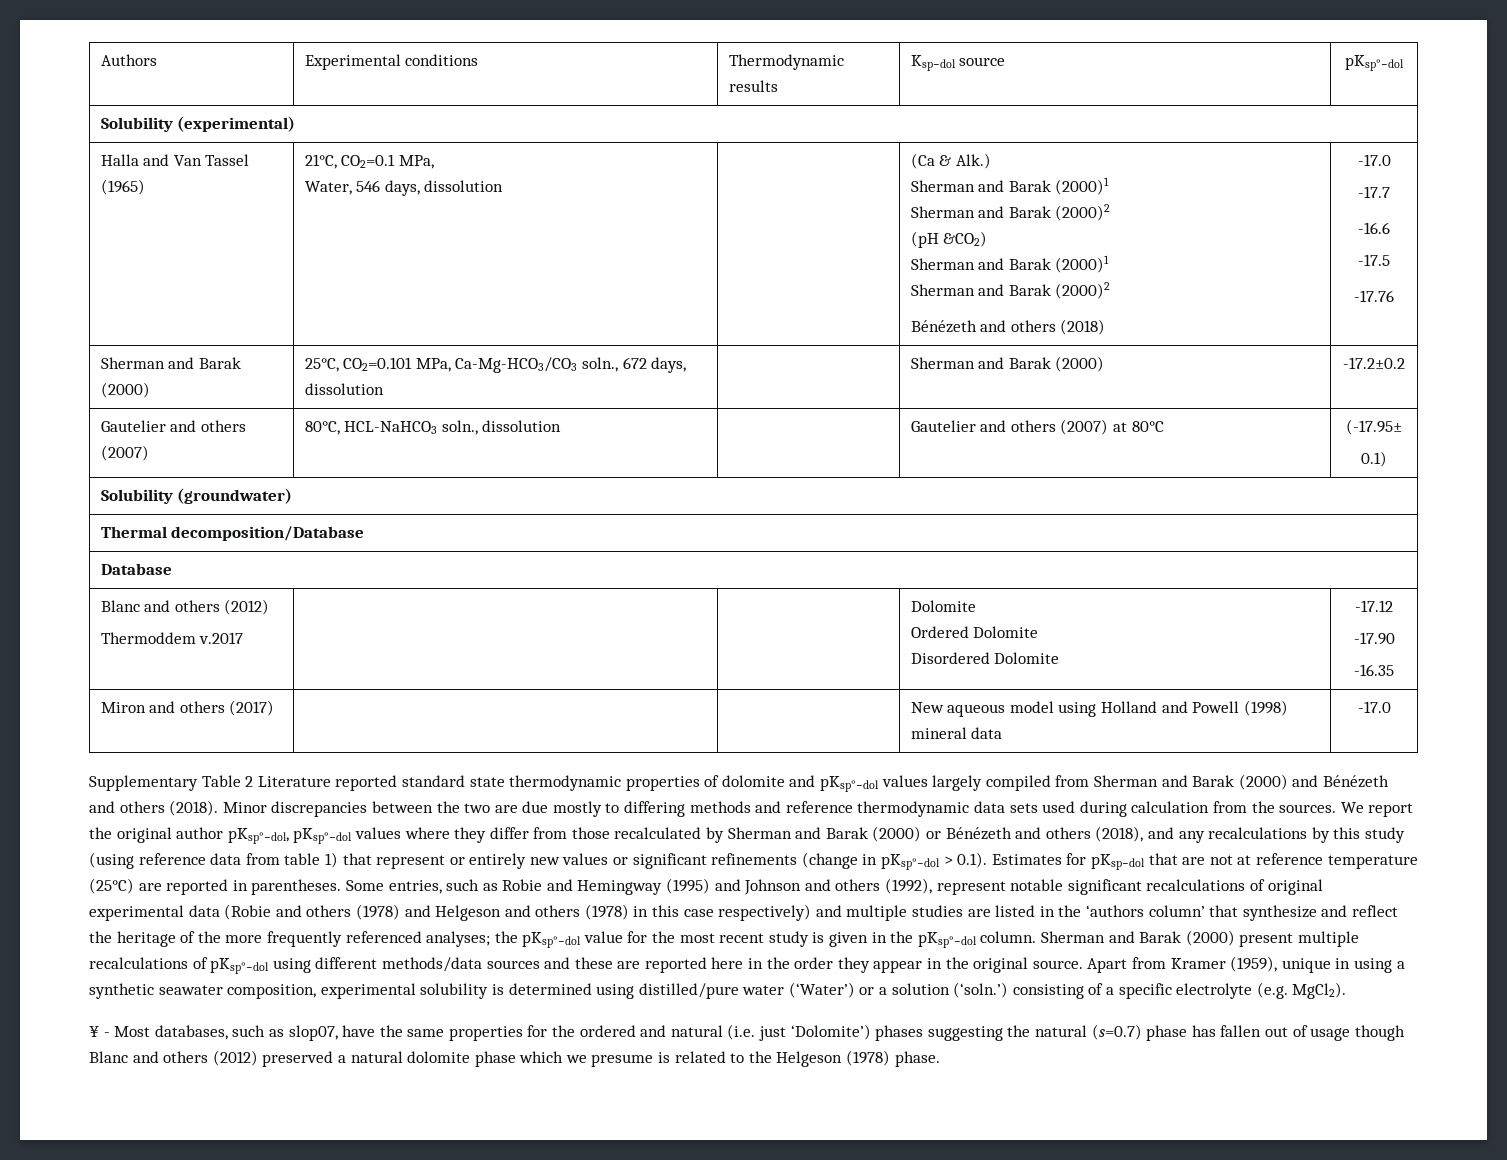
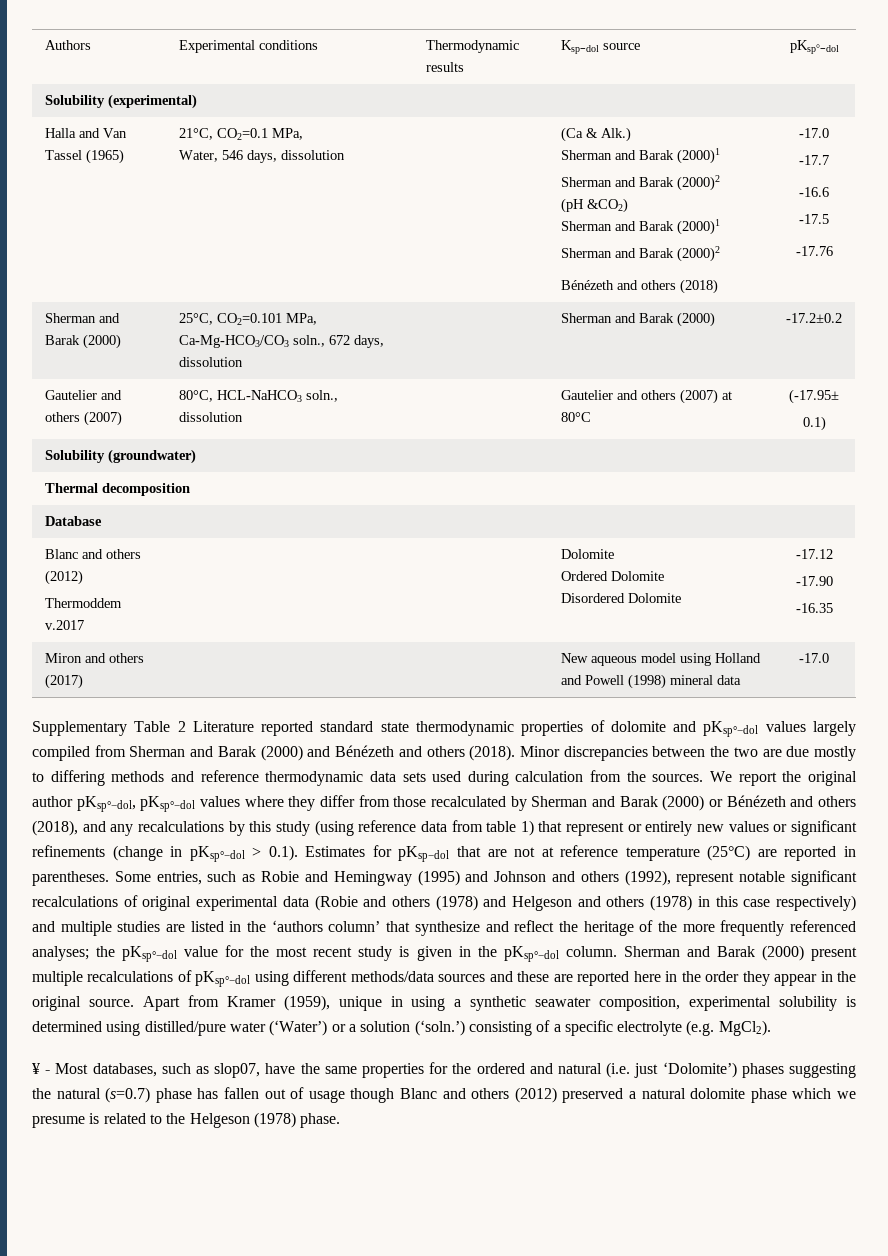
- Thermal decomposition/Database
+ Thermal decomposition

